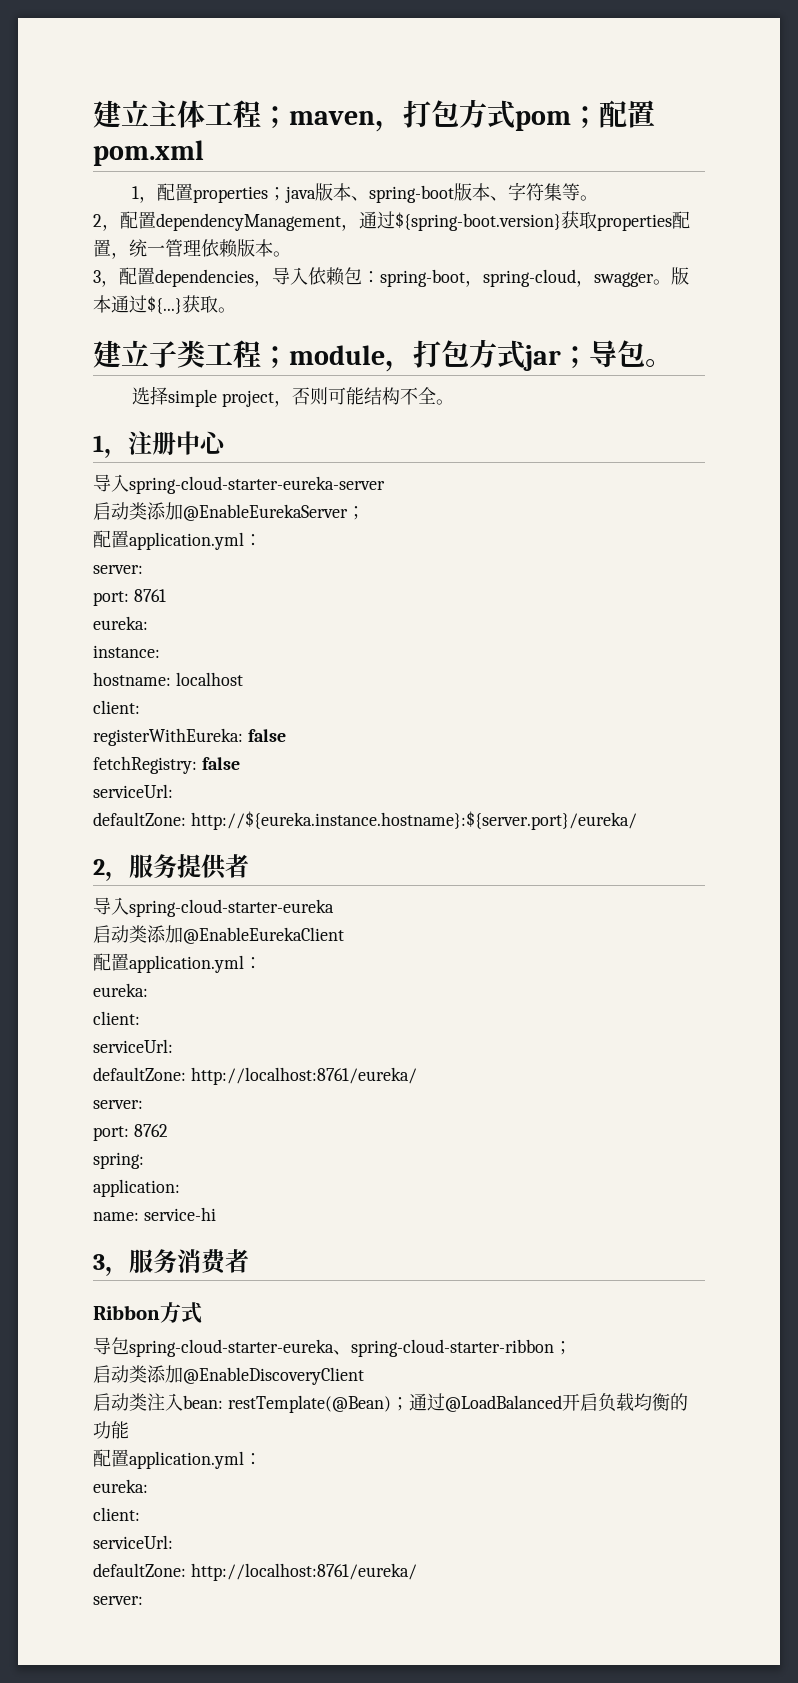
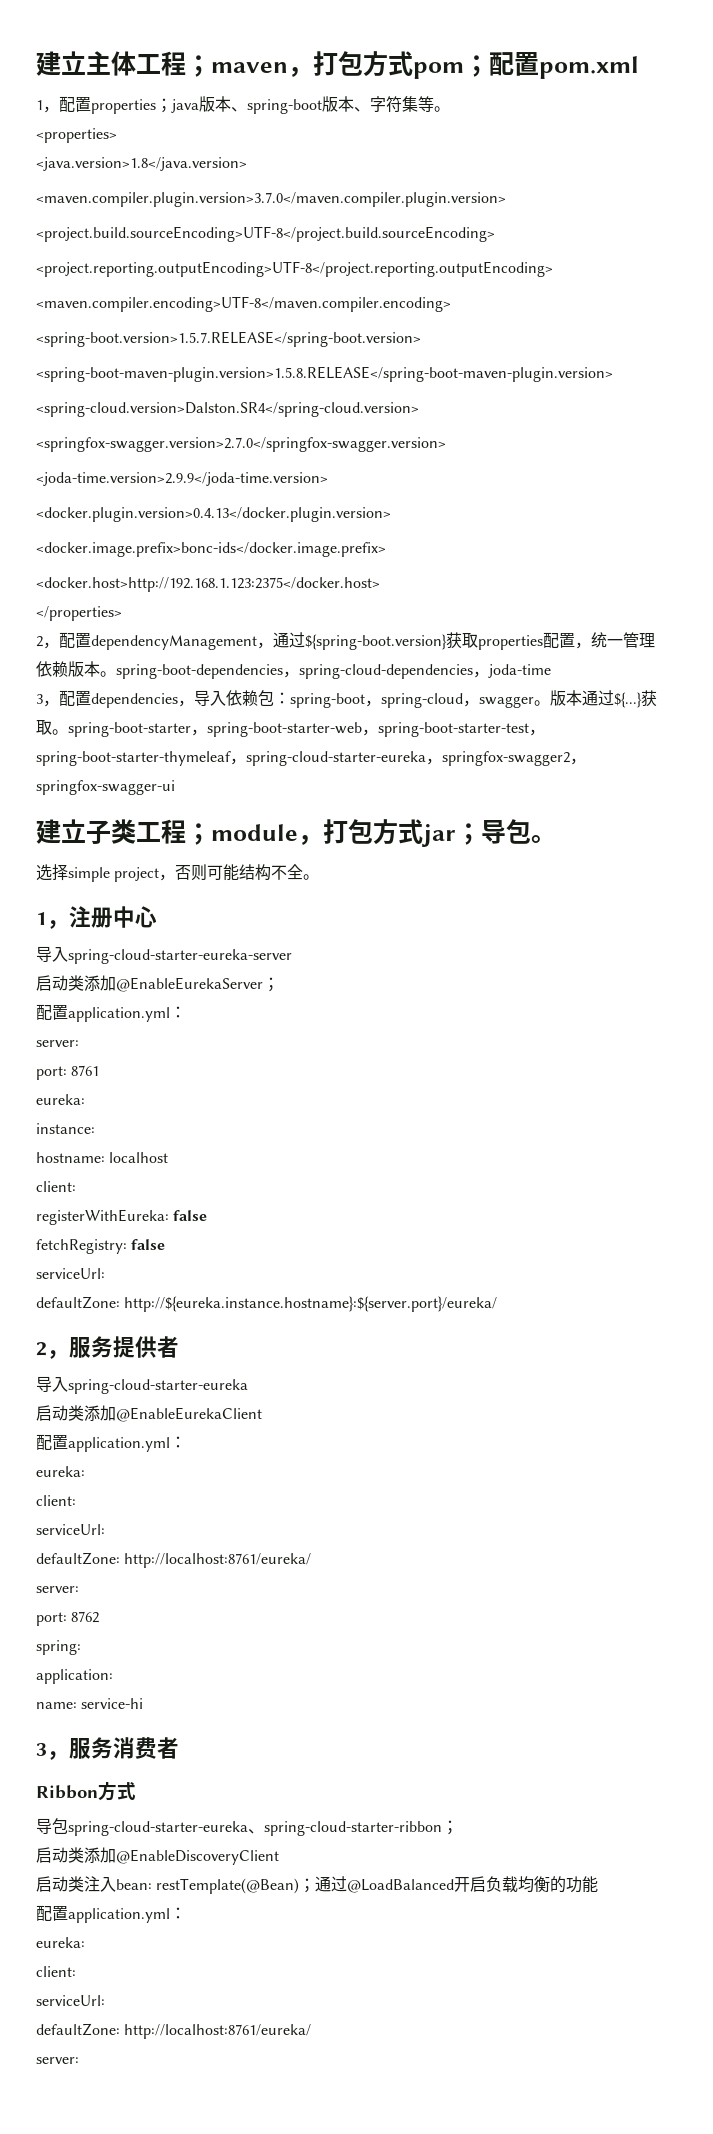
+ <properties>
+ <java.version>1.8</java.version>
+ <maven.compiler.plugin.version>3.7.0</maven.compiler.plugin.version>
+ <project.build.sourceEncoding>UTF-8</project.build.sourceEncoding>
+ <project.reporting.outputEncoding>UTF-8</project.reporting.outputEncoding>
+ <maven.compiler.encoding>UTF-8</maven.compiler.encoding>
+ <spring-boot.version>1.5.7.RELEASE</spring-boot.version>
+ <spring-boot-maven-plugin.version>1.5.8.RELEASE</spring-boot-maven-plugin.version>
+ <spring-cloud.version>Dalston.SR4</spring-cloud.version>
+ <springfox-swagger.version>2.7.0</springfox-swagger.version>
+ <joda-time.version>2.9.9</joda-time.version>
+ <docker.plugin.version>0.4.13</docker.plugin.version>
+ <docker.image.prefix>bonc-ids</docker.image.prefix>
+ <docker.host>http://192.168.1.123:2375</docker.host>
+ </properties>
- 2，配置dependencyManagement，通过${spring-boot.version}获取properties配置，统一管理依赖版本。
+ 2，配置dependencyManagement，通过${spring-boot.version}获取properties配置，统一管理依赖版本。spring-boot-dependencies，spring-cloud-dependencies，joda-time
- 版本通过${...}获取。
+ 版本通过${...}获取。spring-boot-starter，spring-boot-starter-web，spring-boot-starter-test，spring-boot-starter-thymeleaf，spring-cloud-starter-eureka，springfox-swagger2，springfox-swagger-ui

